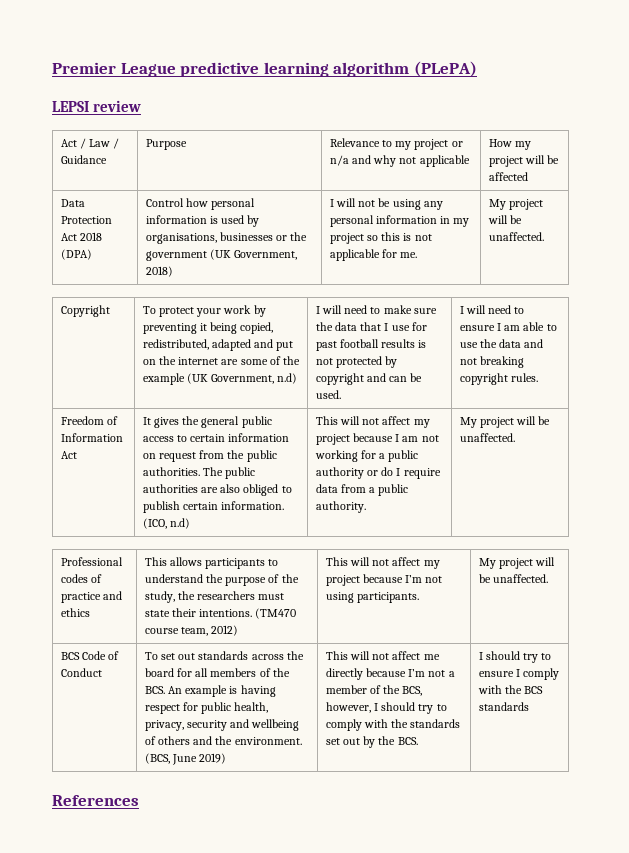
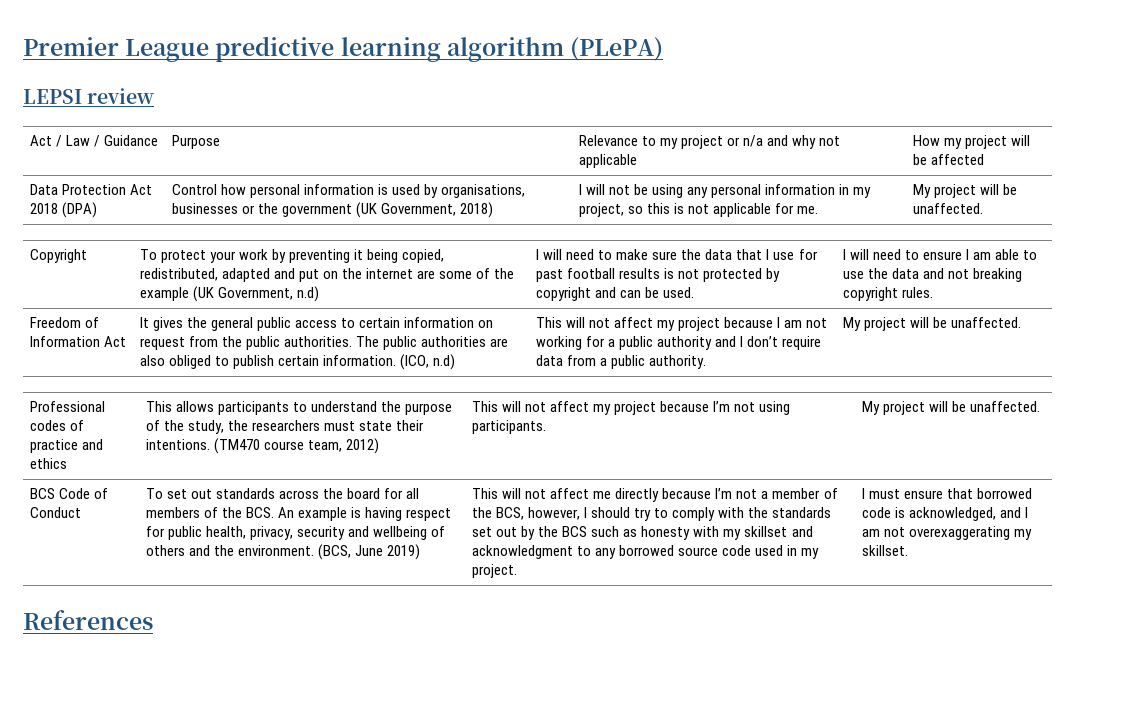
- I will not be using any personal information in my project so this is not applicable for me.
+ I will not be using any personal information in my project, so this is not applicable for me.
- This will not affect my project because I am not working for a public authority or do I require data from a public authority.
+ This will not affect my project because I am not working for a public authority and I don’t require data from a public authority.
- This will not affect me directly because I’m not a member of the BCS, however, I should try to comply with the standards set out by the BCS. | I should try to ensure I comply with the BCS standards
+ This will not affect me directly because I’m not a member of the BCS, however, I should try to comply with the standards set out by the BCS such as honesty with my skillset and acknowledgment to any borrowed source code used in my project. | I must ensure that borrowed code is acknowledged, and I am not overexaggerating my skillset.

